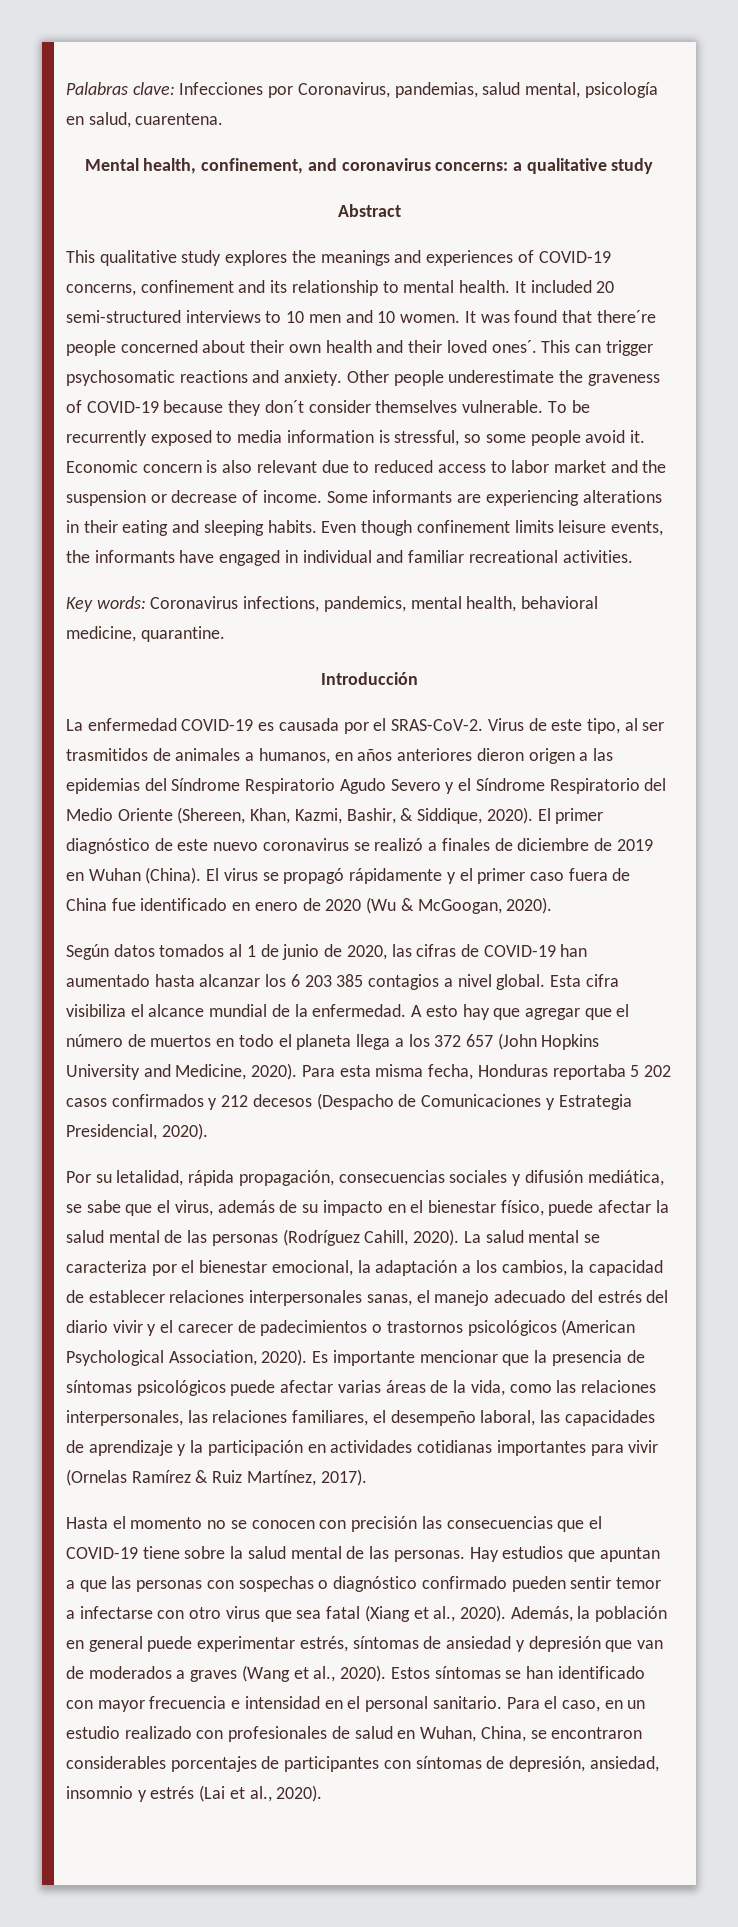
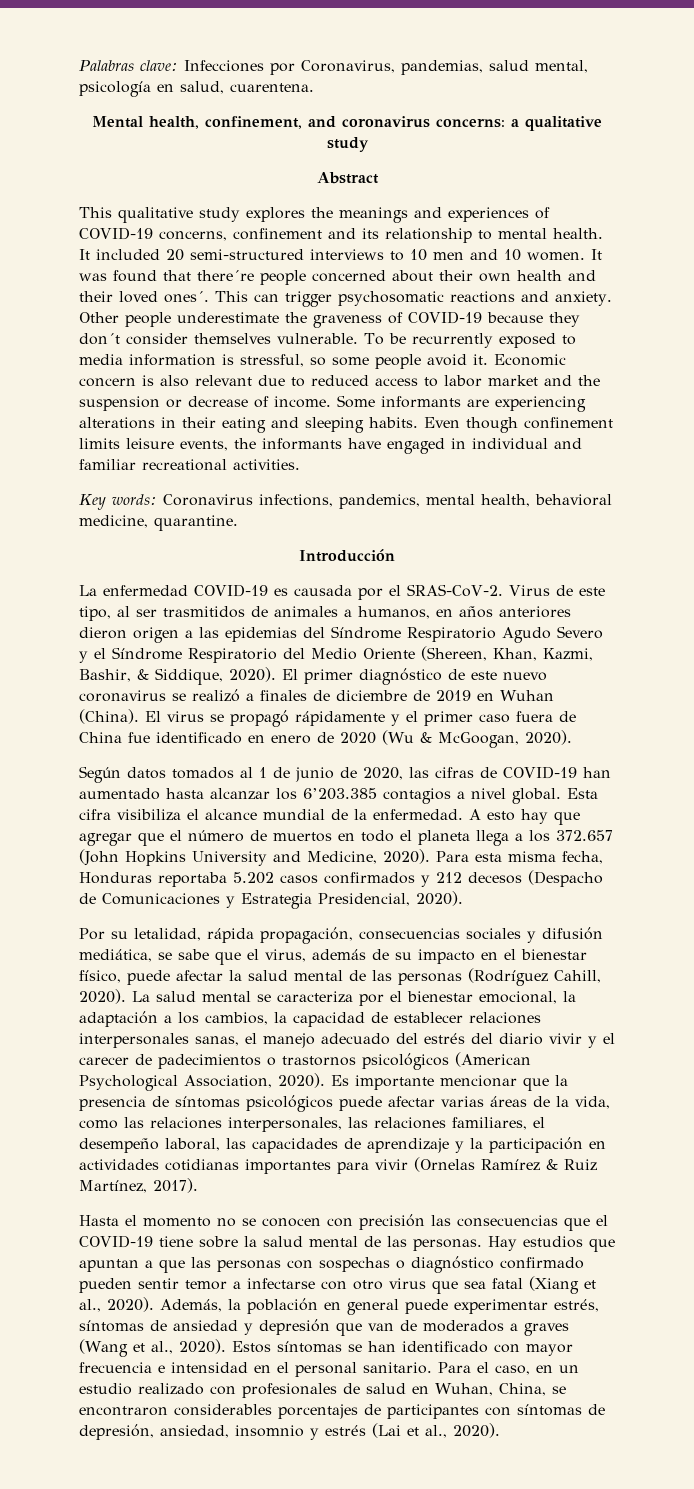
- Según datos tomados al 1 de junio de 2020, las cifras de COVID-19 han aumentado hasta alcanzar los 6 203 385 contagios a nivel global.
+ Según datos tomados al 1 de junio de 2020, las cifras de COVID-19 han aumentado hasta alcanzar los 6’203.385 contagios a nivel global.
- A esto hay que agregar que el número de muertos en todo el planeta llega a los 372 657 (John Hopkins University and Medicine, 2020).
+ A esto hay que agregar que el número de muertos en todo el planeta llega a los 372.657 (John Hopkins University and Medicine, 2020).
- Para esta misma fecha, Honduras reportaba 5 202 casos confirmados y 212 decesos (Despacho de Comunicaciones y Estrategia Presidencial, 2020).
+ Para esta misma fecha, Honduras reportaba 5.202 casos confirmados y 212 decesos (Despacho de Comunicaciones y Estrategia Presidencial, 2020).

